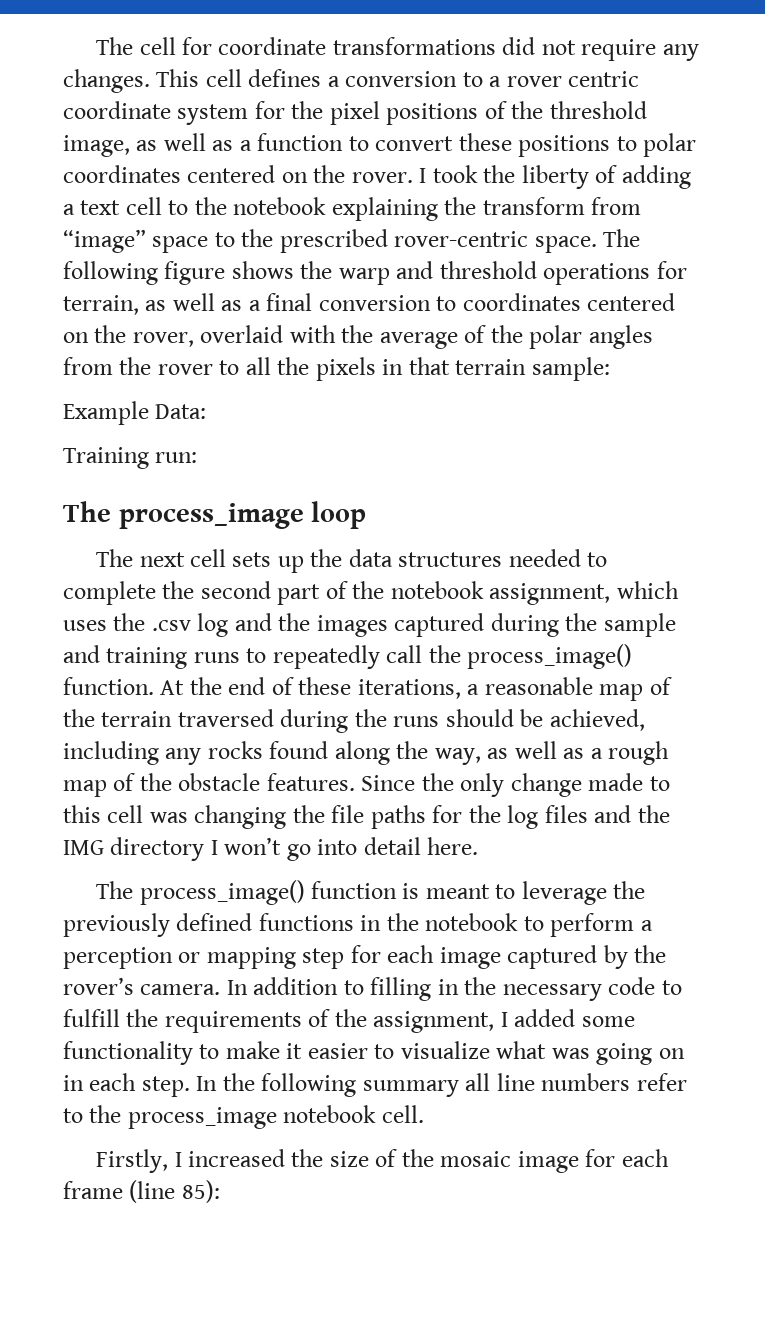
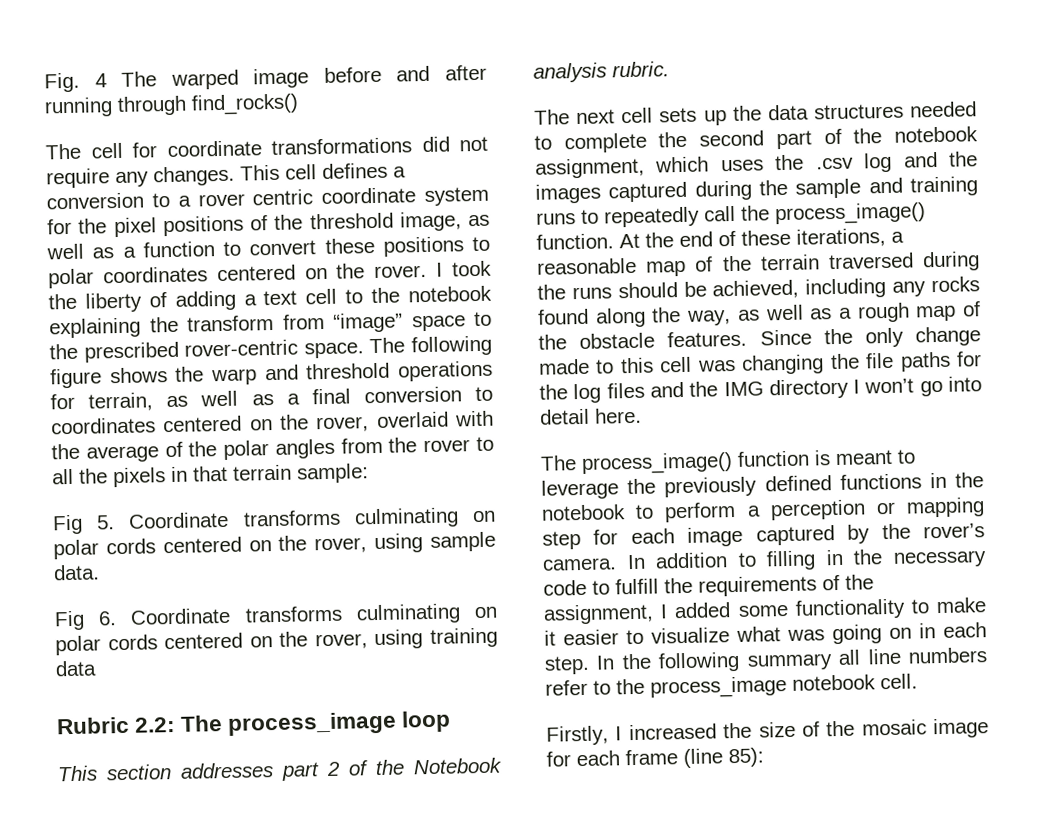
+ Fig. 4 The warped image before and after running through find_rocks()
- Example Data:
- Training run:
- The process_image loop
+ Fig 5. Coordinate transforms culminating on polar cords centered on the rover, using sample data.
+ Fig 6. Coordinate transforms culminating on polar cords centered on the rover, using training data
+ Rubric 2.2: The process_image loop
+ This section addresses part 2 of the Notebook analysis rubric.

